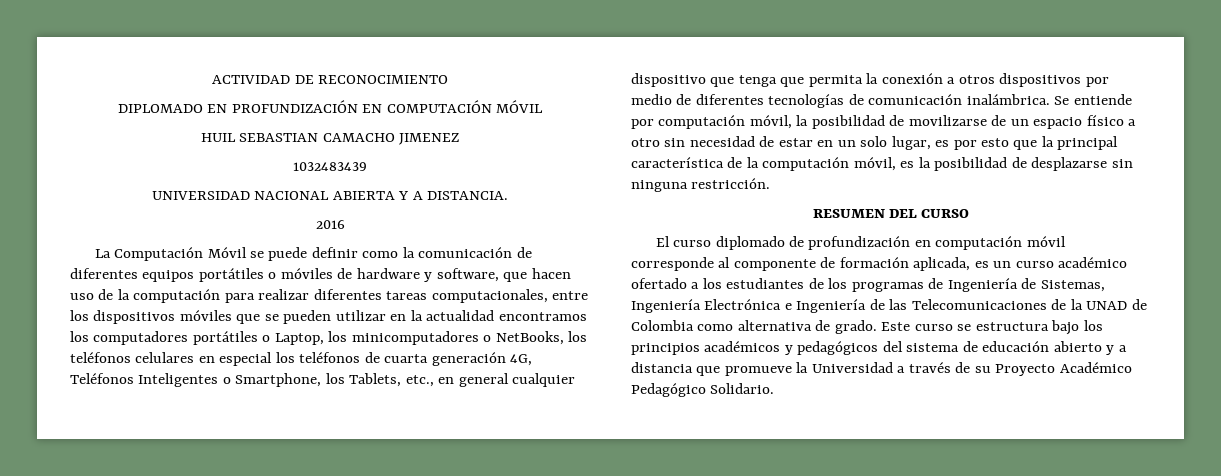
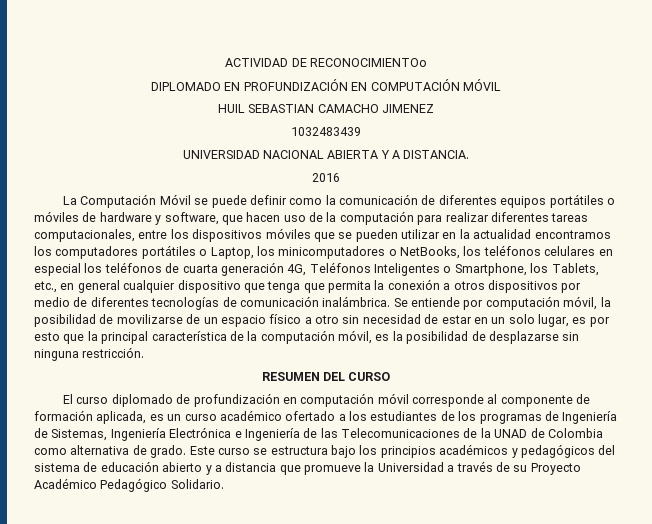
- ACTIVIDAD DE RECONOCIMIENTO
+ ACTIVIDAD DE RECONOCIMIENTOo

